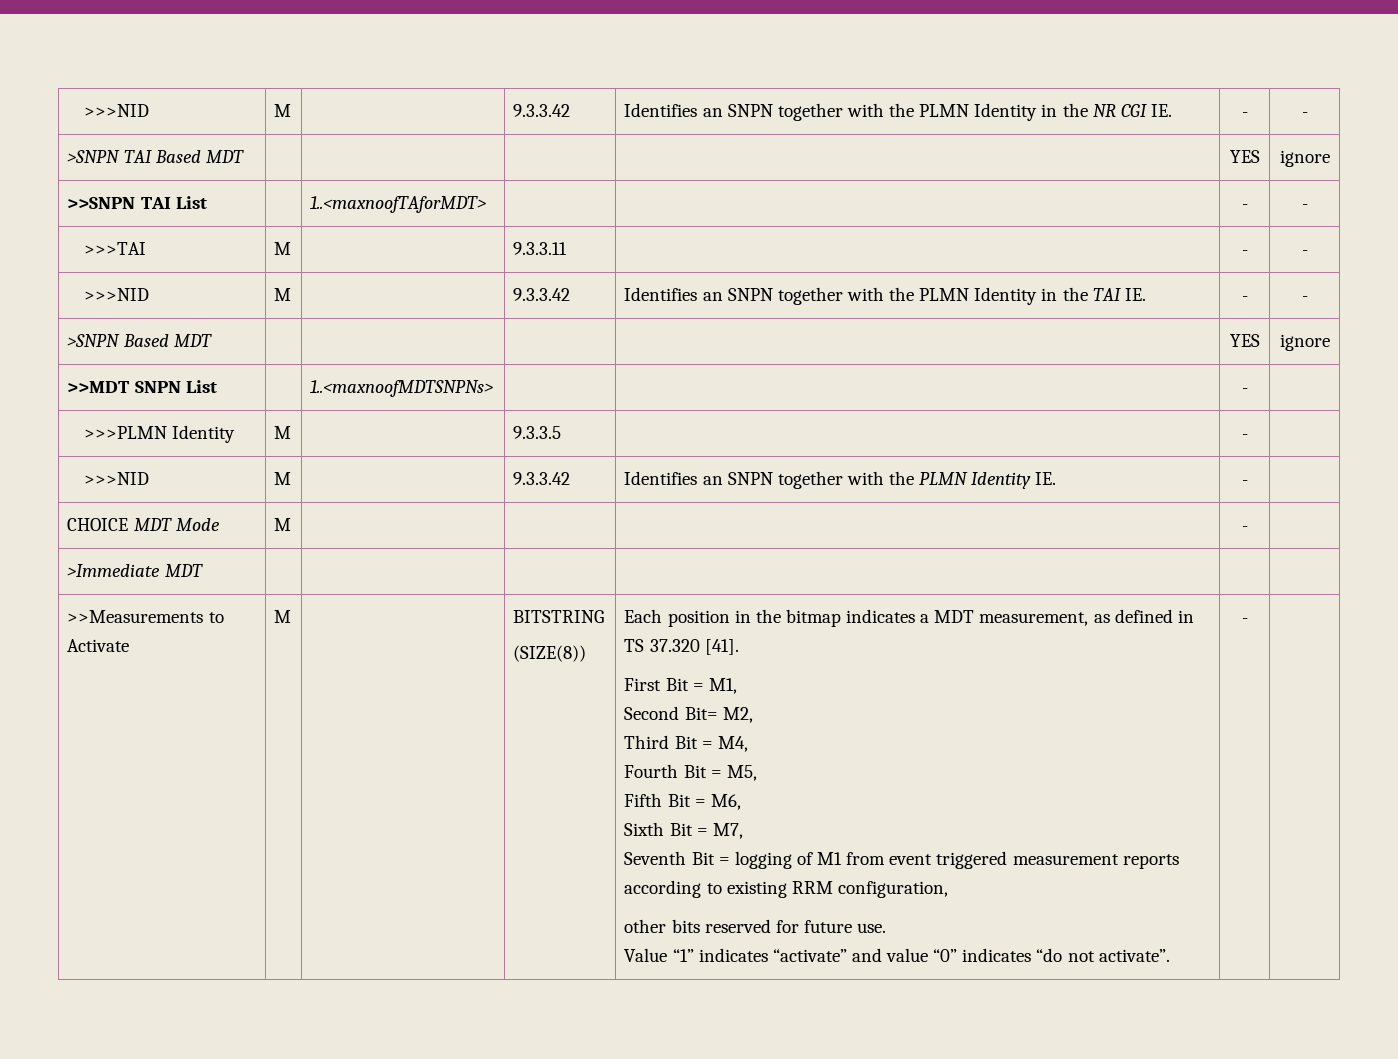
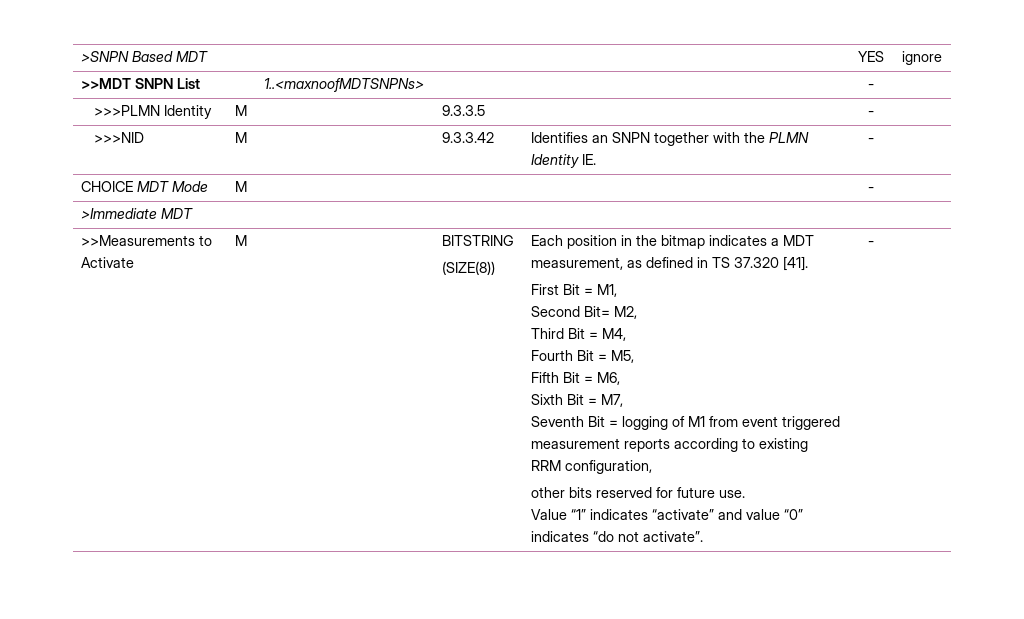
- >>>NID | M | | 9.3.3.42 | Identifies an SNPN together with the PLMN Identity in the NR CGI IE. | - | -
- >SNPN TAI Based MDT | | | | | YES | ignore
- >>SNPN TAI List | | 1..<maxnoofTAforMDT> | | | - | -
- >>>TAI | M | | 9.3.3.11 | | - | -
- >>>NID | M | | 9.3.3.42 | Identifies an SNPN together with the PLMN Identity in the TAI IE. | - | -

